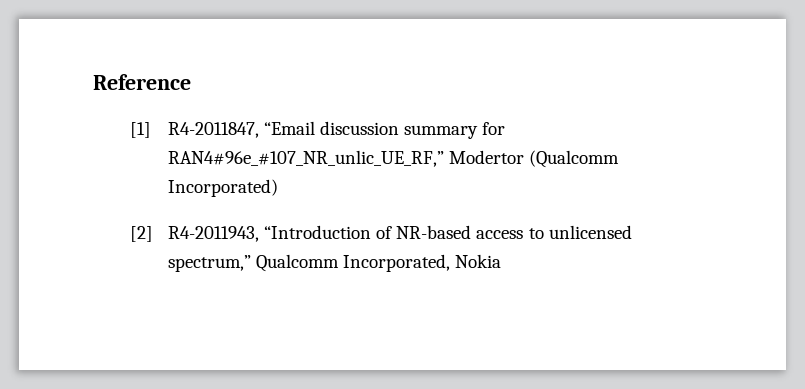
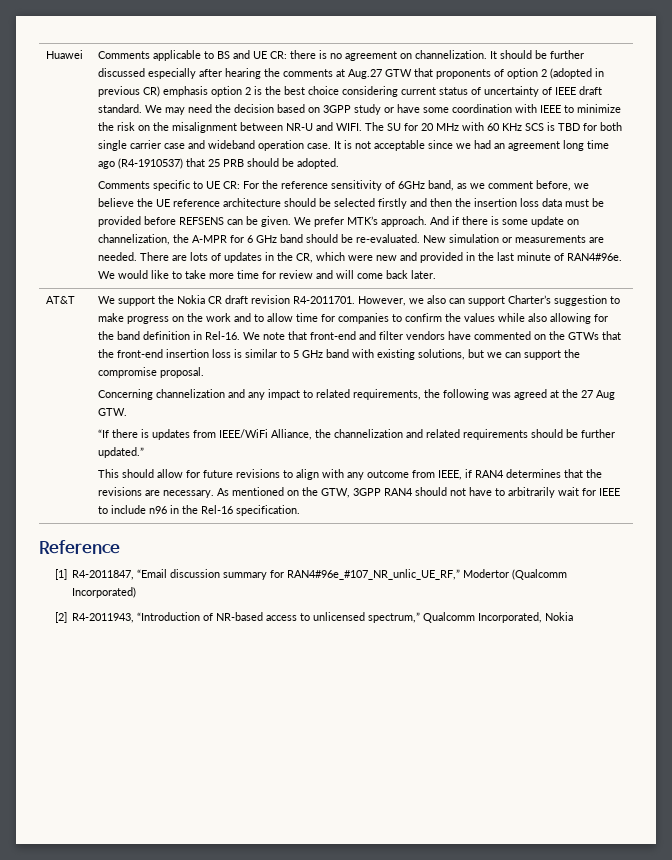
+ Huawei | Comments applicable to BS and UE CR: there is no agreement on channelization. It should be further discussed especially after hearing the comments at Aug.27 GTW that proponents of option 2 (adopted in previous CR) emphasis option 2 is the best choice considering current status of uncertainty of IEEE draft standard. We may need the decision based on 3GPP study or have some coordination with IEEE to minimize the risk on the misalignment between NR-U and WIFI. The SU for 20 MHz with 60 KHz SCS is TBD for both single carrier case and wideband operation case. It is not acceptable since we had an agreement long time ago (R4-1910537) that 25 PRB should be adopted.
+ Comments specific to UE CR: For the reference sensitivity of 6GHz band, as we comment before, we believe the UE reference architecture should be selected firstly and then the insertion loss data must be provided before REFSENS can be given. We prefer MTK’s approach. And if there is some update on channelization, the A-MPR for 6 GHz band should be re-evaluated. New simulation or measurements are needed. There are lots of updates in the CR, which were new and provided in the last minute of RAN4#96e. We would like to take more time for review and will come back later.
+ AT&T | We support the Nokia CR draft revision R4-2011701. However, we also can support Charter’s suggestion to make progress on the work and to allow time for companies to confirm the values while also allowing for the band definition in Rel-16. We note that front-end and filter vendors have commented on the GTWs that the front-end insertion loss is similar to 5 GHz band with existing solutions, but we can support the compromise proposal.
+ Concerning channelization and any impact to related requirements, the following was agreed at the 27 Aug GTW.
+ “If there is updates from IEEE/WiFi Alliance, the channelization and related requirements should be further updated.”
+ This should allow for future revisions to align with any outcome from IEEE, if RAN4 determines that the revisions are necessary. As mentioned on the GTW, 3GPP RAN4 should not have to arbitrarily wait for IEEE to include n96 in the Rel-16 specification.

